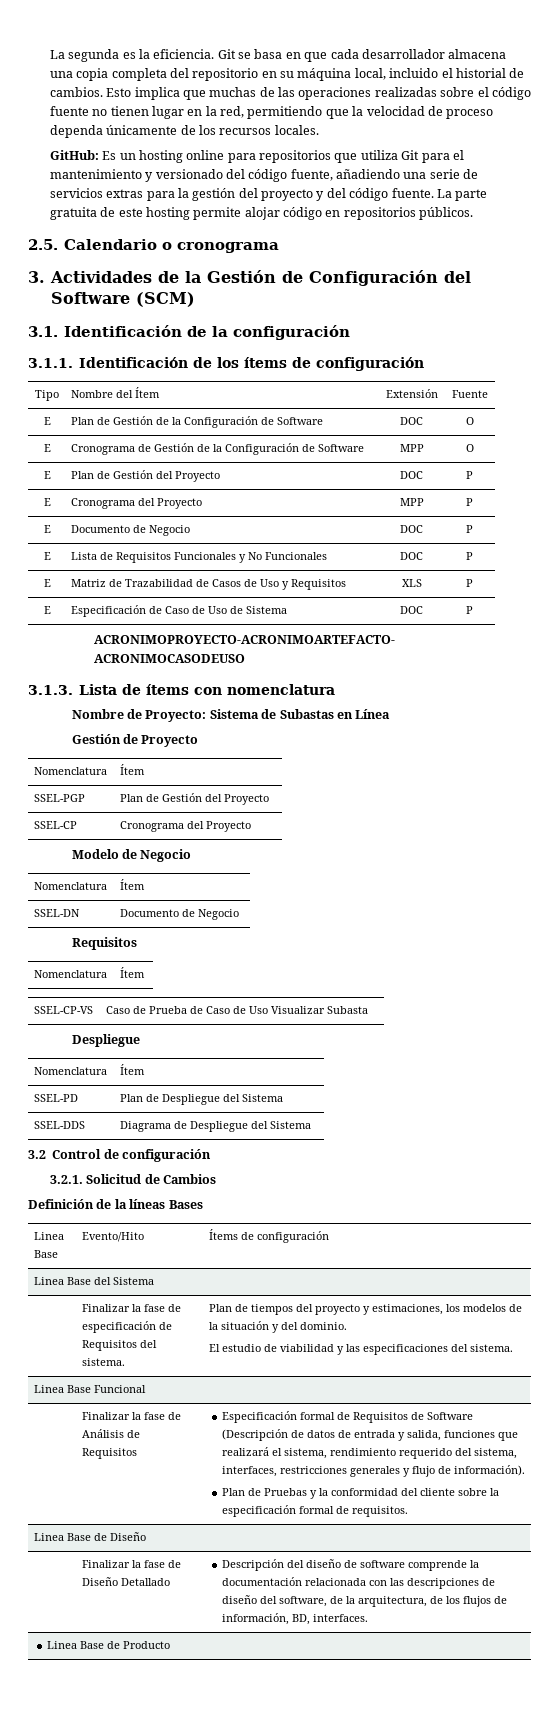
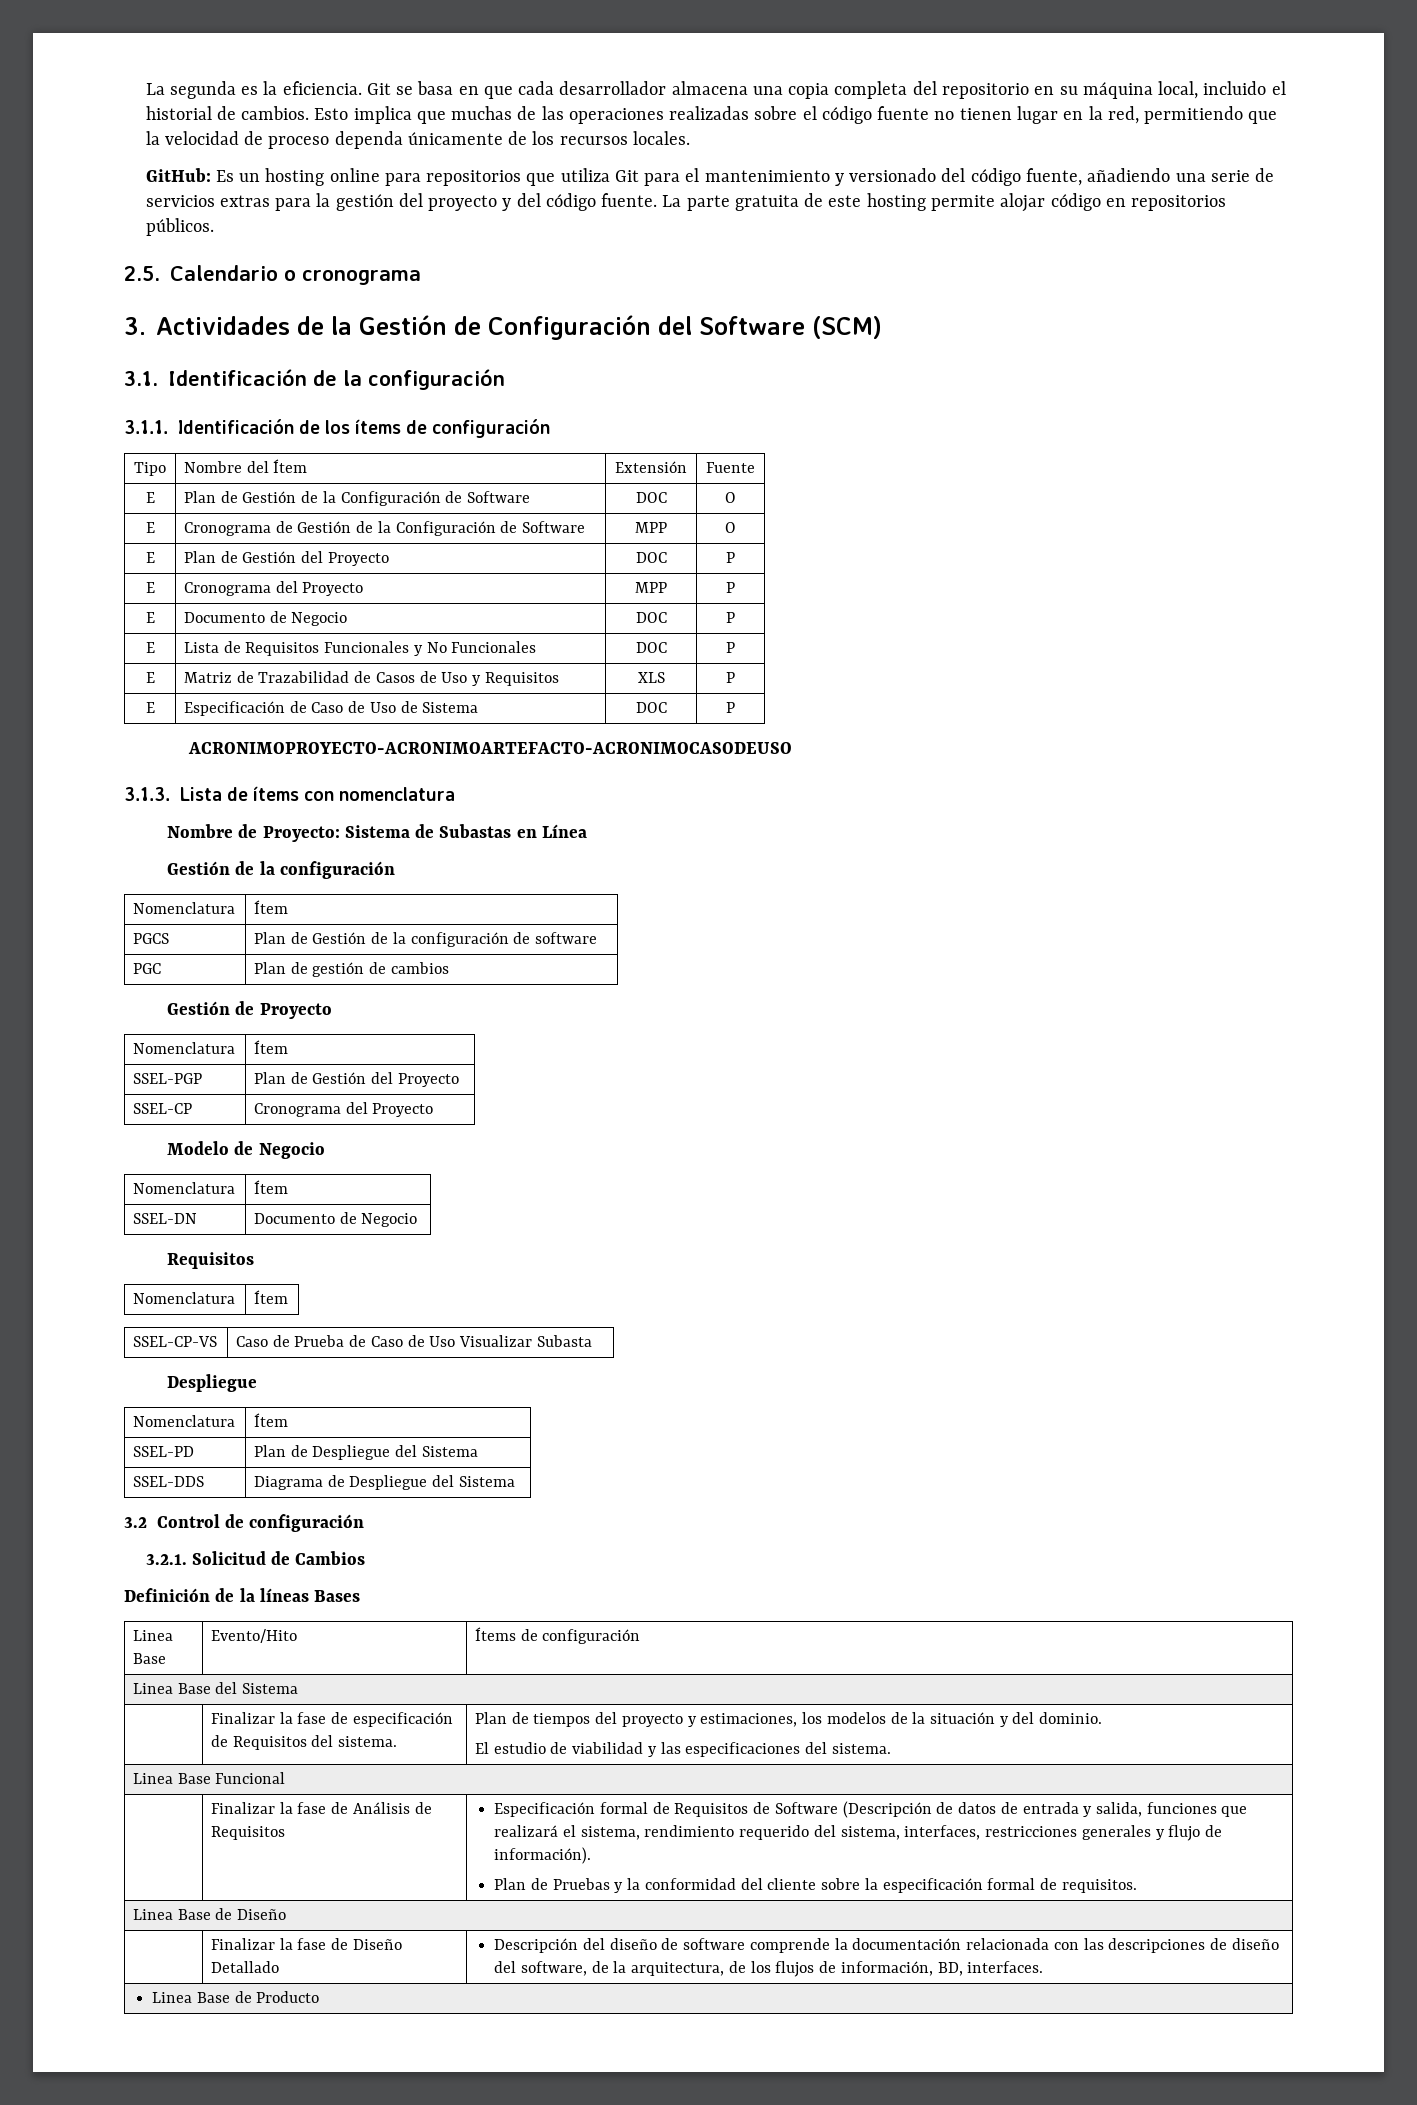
  Nombre de Proyecto: Sistema de Subastas en Línea
+ Gestión de la configuración
+ Nomenclatura | Ítem
+ PGCS | Plan de Gestión de la configuración de software
+ PGC | Plan de gestión de cambios

